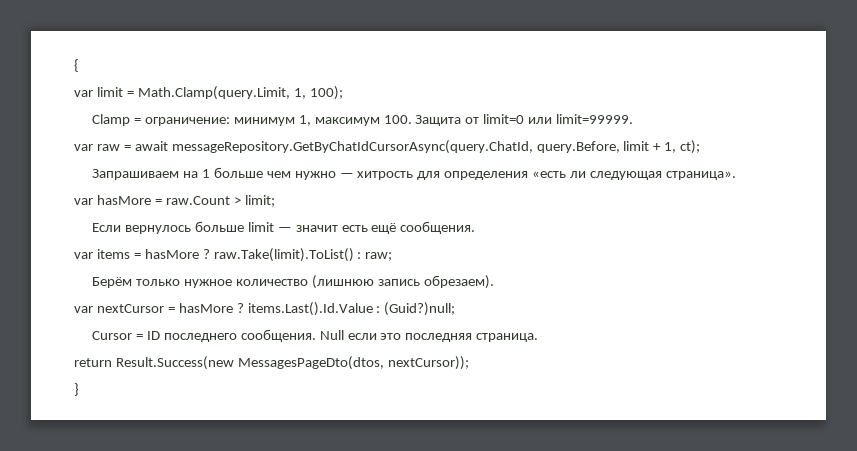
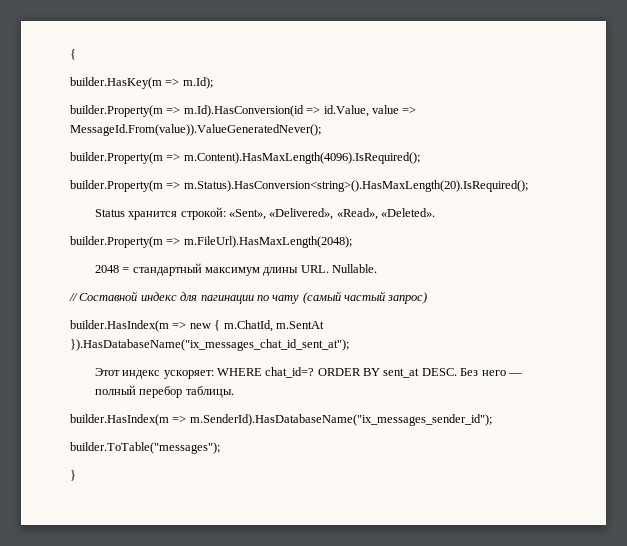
- var limit = Math.Clamp(query.Limit, 1, 100);
- Clamp = ограничение: минимум 1, максимум 100. Защита от limit=0 или limit=99999.
- var raw = await messageRepository.GetByChatIdCursorAsync(query.ChatId, query.Before, limit + 1, ct);
- Запрашиваем на 1 больше чем нужно — хитрость для определения «есть ли следующая страница».
- var hasMore = raw.Count > limit;
- Если вернулось больше limit — значит есть ещё сообщения.
- var items = hasMore ? raw.Take(limit).ToList() : raw;
- Берём только нужное количество (лишнюю запись обрезаем).
- var nextCursor = hasMore ? items.Last().Id.Value : (Guid?)null;
- Cursor = ID последнего сообщения. Null если это последняя страница.
- return Result.Success(new MessagesPageDto(dtos, nextCursor));
+ builder.HasKey(m => m.Id);
+ builder.Property(m => m.Id).HasConversion(id => id.Value, value => MessageId.From(value)).ValueGeneratedNever();
+ builder.Property(m => m.Content).HasMaxLength(4096).IsRequired();
+ builder.Property(m => m.Status).HasConversion<string>().HasMaxLength(20).IsRequired();
+ Status хранится строкой: «Sent», «Delivered», «Read», «Deleted».
+ builder.Property(m => m.FileUrl).HasMaxLength(2048);
+ 2048 = стандартный максимум длины URL. Nullable.
+ // Составной индекс для пагинации по чату (самый частый запрос)
+ builder.HasIndex(m => new { m.ChatId, m.SentAt }).HasDatabaseName("ix_messages_chat_id_sent_at");
+ Этот индекс ускоряет: WHERE chat_id=? ORDER BY sent_at DESC. Без него — полный перебор таблицы.
+ builder.HasIndex(m => m.SenderId).HasDatabaseName("ix_messages_sender_id");
+ builder.ToTable("messages");

